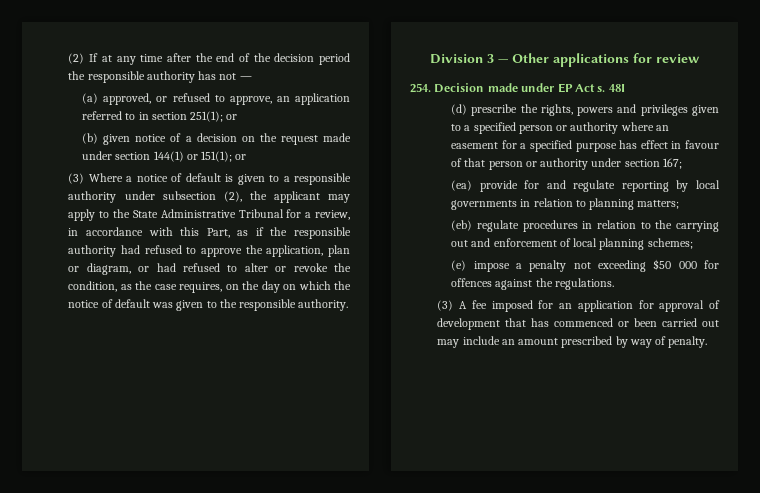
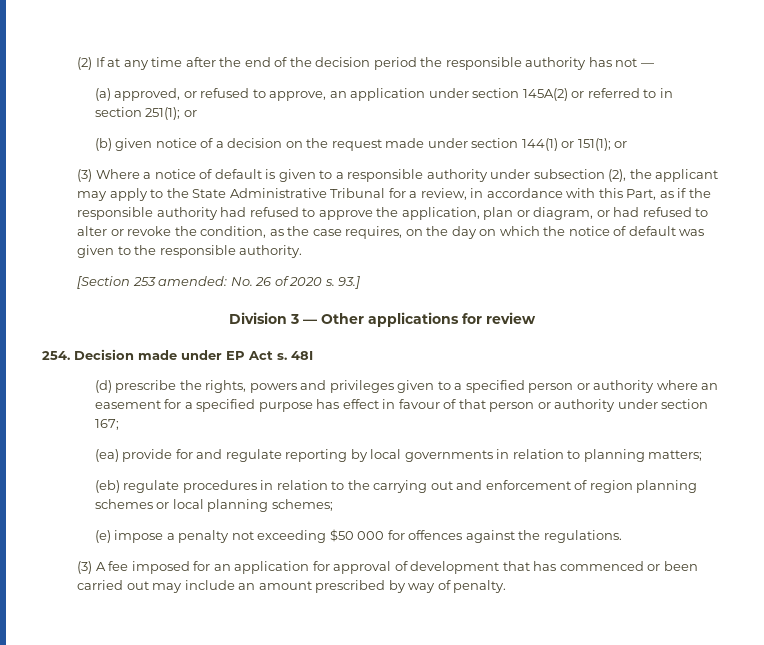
- (a) approved, or refused to approve, an application referred to in section 251(1); or
+ (a) approved, or refused to approve, an application under section 145A(2) or referred to in section 251(1); or
+ [Section 253 amended: No. 26 of 2020 s. 93.]
- (eb) regulate procedures in relation to the carrying out and enforcement of local planning schemes;
+ (eb) regulate procedures in relation to the carrying out and enforcement of region planning schemes or local planning schemes;

